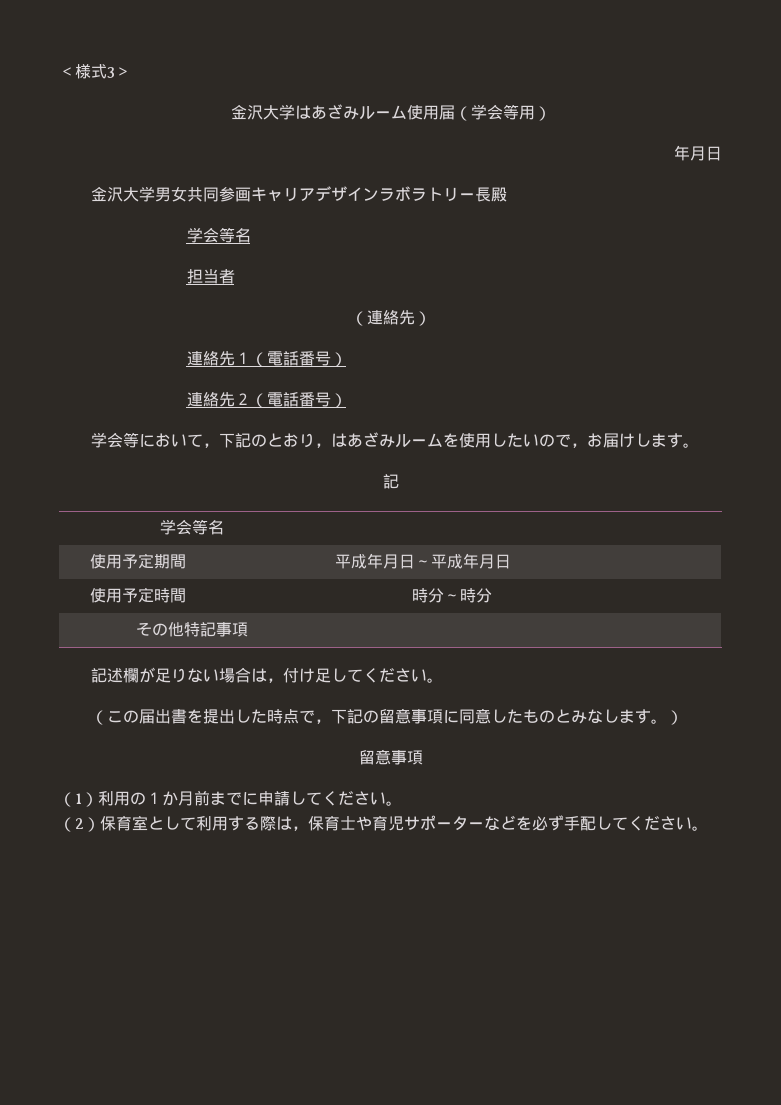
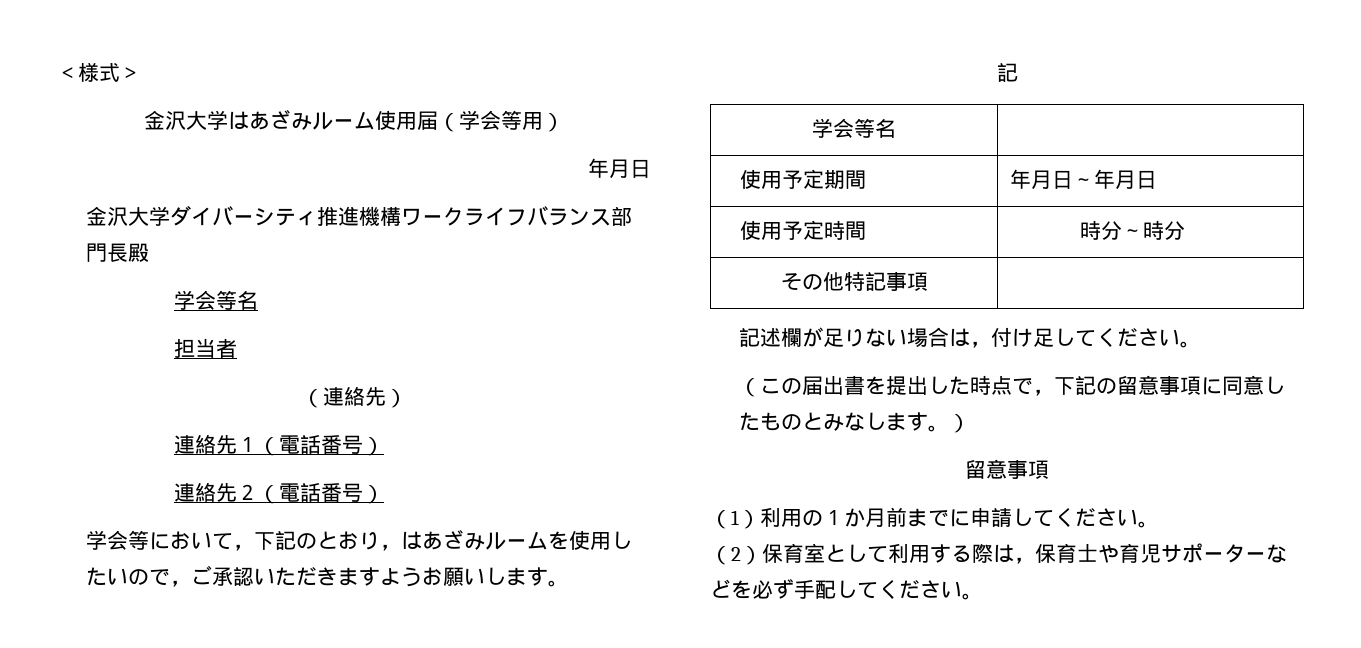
- ＜様式3＞
+ ＜様式＞
- 金沢大学男女共同参画キャリアデザインラボラトリー長殿
+ 金沢大学ダイバーシティ推進機構ワークライフバランス部門長殿
- 学会等において，下記のとおり，はあざみルームを使用したいので，お届けします。
+ 学会等において，下記のとおり，はあざみルームを使用したいので，ご承認いただきますようお願いします。
- 使用予定期間 | 平成年月日～平成年月日
+ 使用予定期間 | 年月日～年月日

